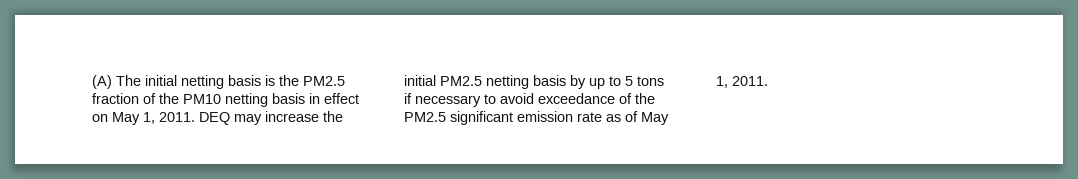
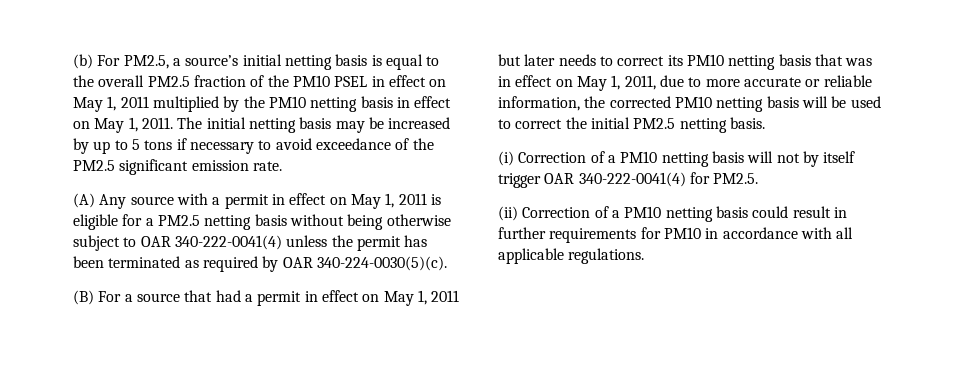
- (A) The initial netting basis is the PM2.5 fraction of the PM10 netting basis in effect on May 1, 2011.
+ (b) For PM2.5, a source’s initial netting basis is equal to the overall PM2.5 fraction of the PM10 PSEL in effect on May 1, 2011 multiplied by the PM10 netting basis in effect on May 1, 2011.
- DEQ may increase the initial PM2.5 netting basis by up to 5 tons if necessary to avoid exceedance of the PM2.5 significant emission rate as of May 1, 2011.
+ The initial netting basis may be increased by up to 5 tons if necessary to avoid exceedance of the PM2.5 significant emission rate.
+ (A) Any source with a permit in effect on May 1, 2011 is eligible for a PM2.5 netting basis without being otherwise subject to OAR 340-222-0041(4) unless the permit has been terminated as required by OAR 340-224-0030(5)(c).
+ (B) For a source that had a permit in effect on May 1, 2011 but later needs to correct its PM10 netting basis that was in effect on May 1, 2011, due to more accurate or reliable information, the corrected PM10 netting basis will be used to correct the initial PM2.5 netting basis.
+ (i) Correction of a PM10 netting basis will not by itself trigger OAR 340-222-0041(4) for PM2.5.
+ (ii) Correction of a PM10 netting basis could result in further requirements for PM10 in accordance with all applicable regulations.

